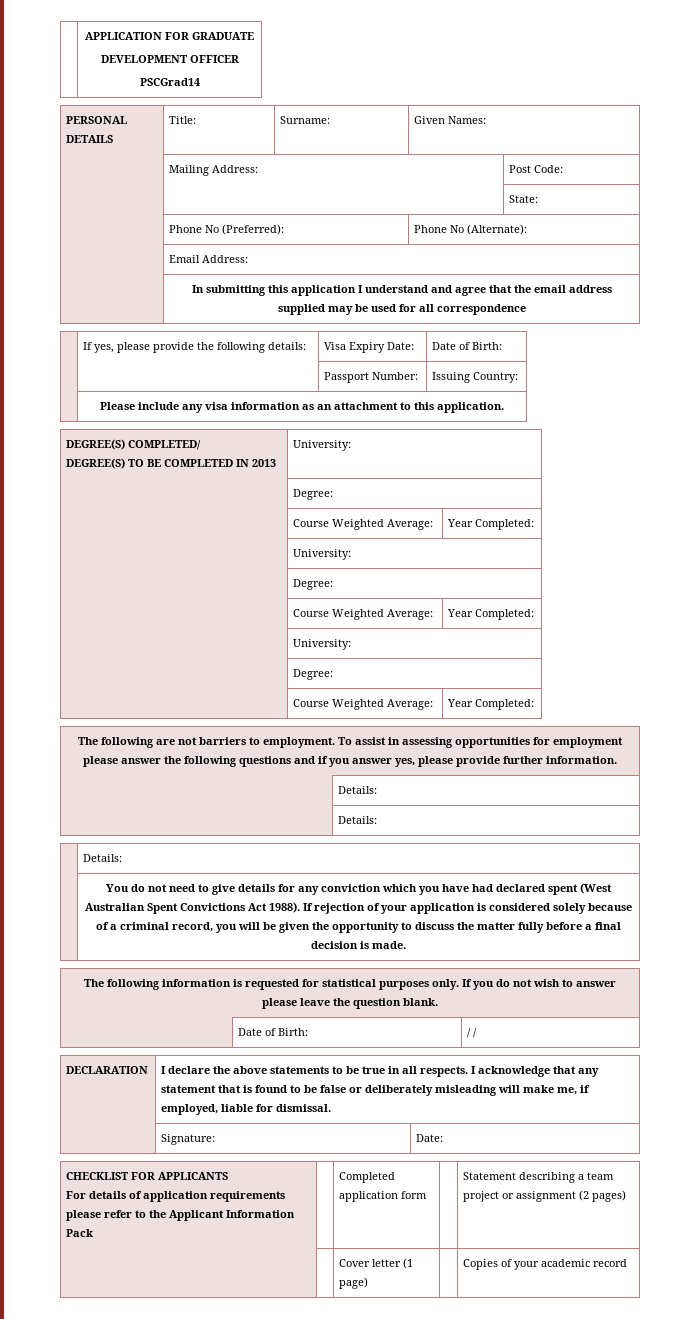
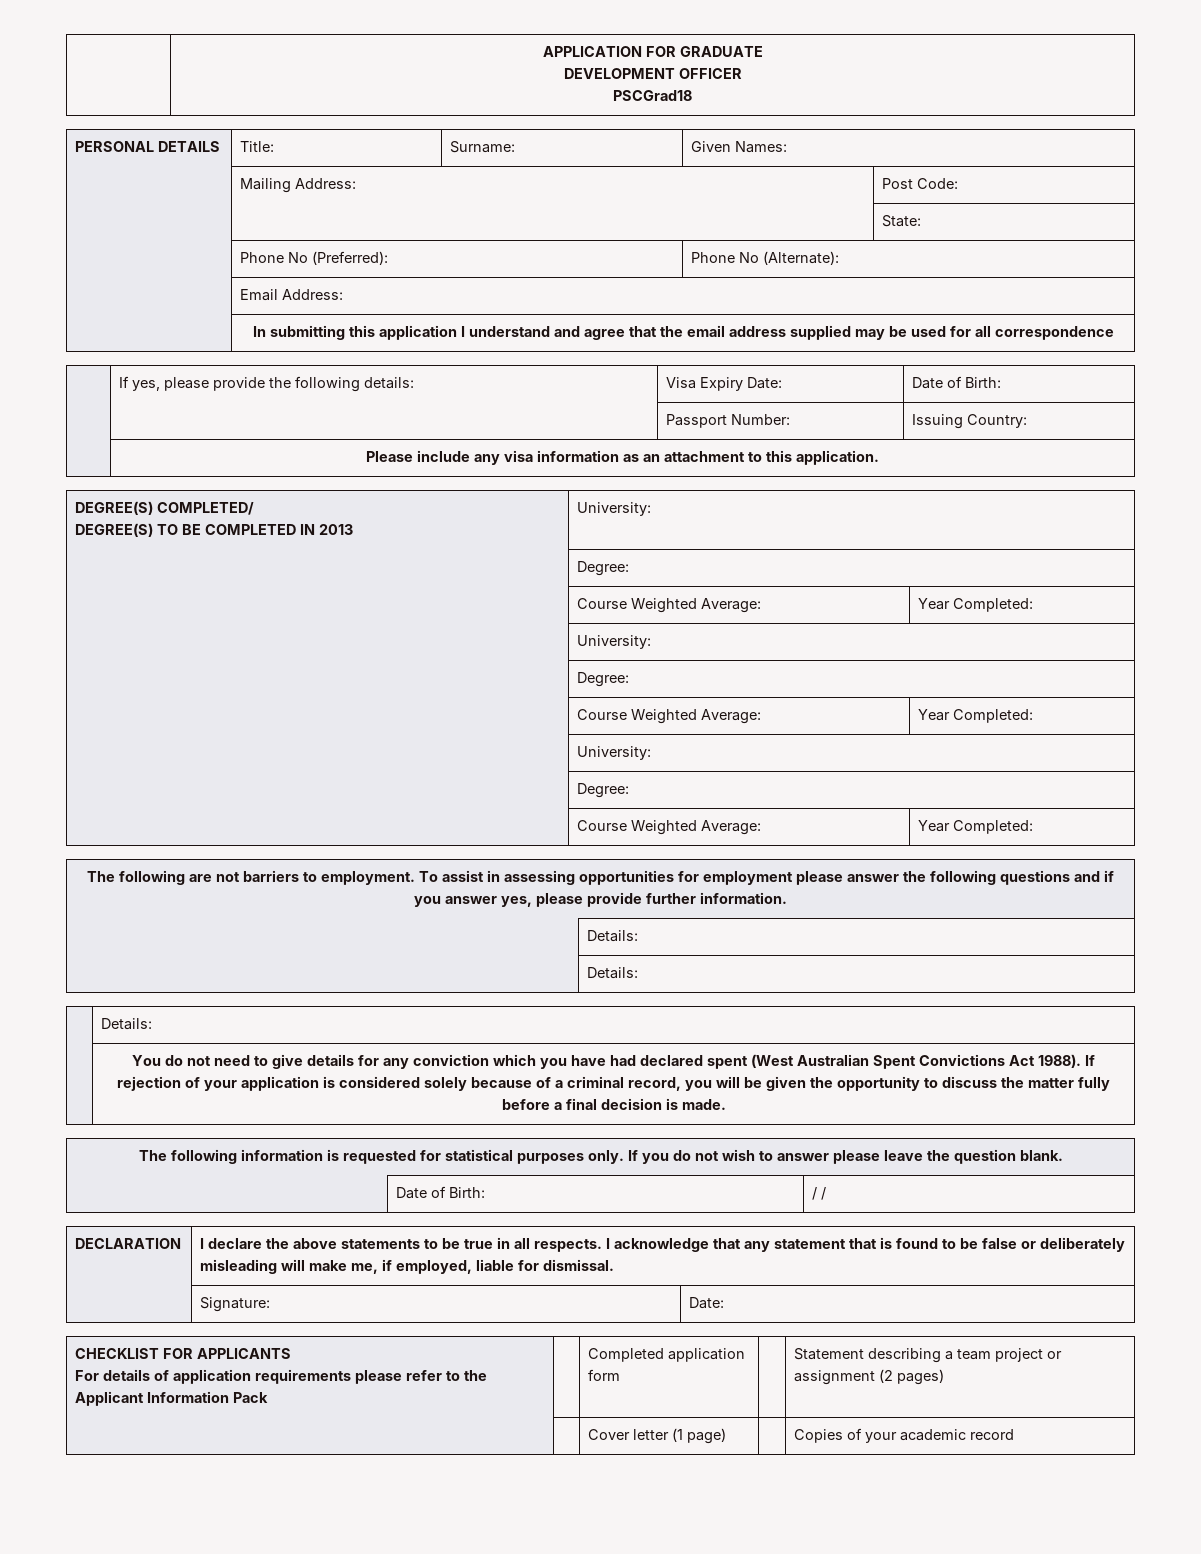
  | APPLICATION FOR GRADUATE
  DEVELOPMENT OFFICER
- PSCGrad14
+ PSCGrad18

